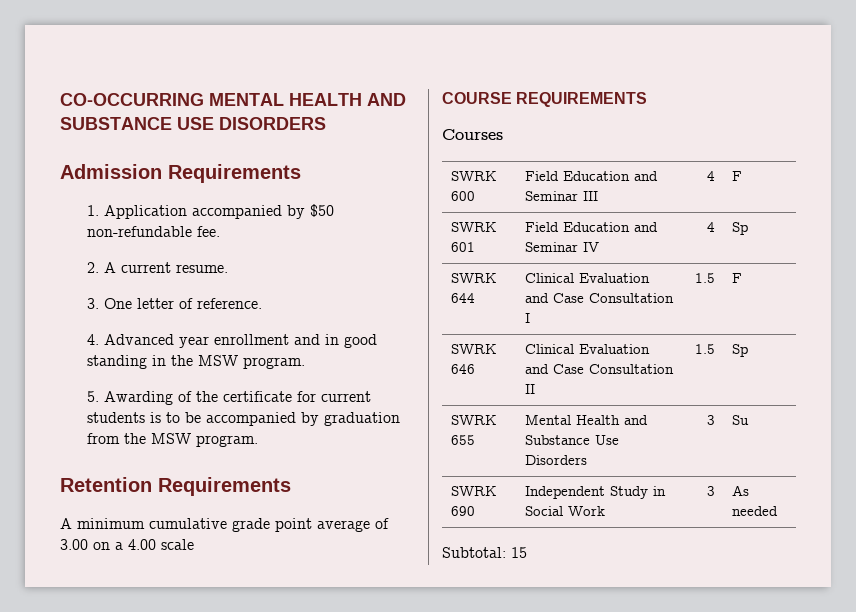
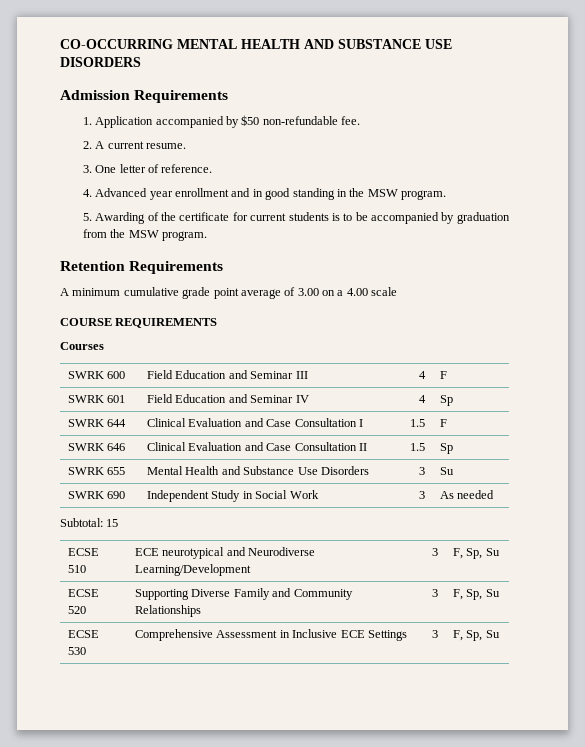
+ ECSE 510 | ECE neurotypical and Neurodiverse Learning/Development | 3 | F, Sp, Su
+ ECSE 520 | Supporting Diverse Family and Community Relationships | 3 | F, Sp, Su
+ ECSE 530 | Comprehensive Assessment in Inclusive ECE Settings | 3 | F, Sp, Su

